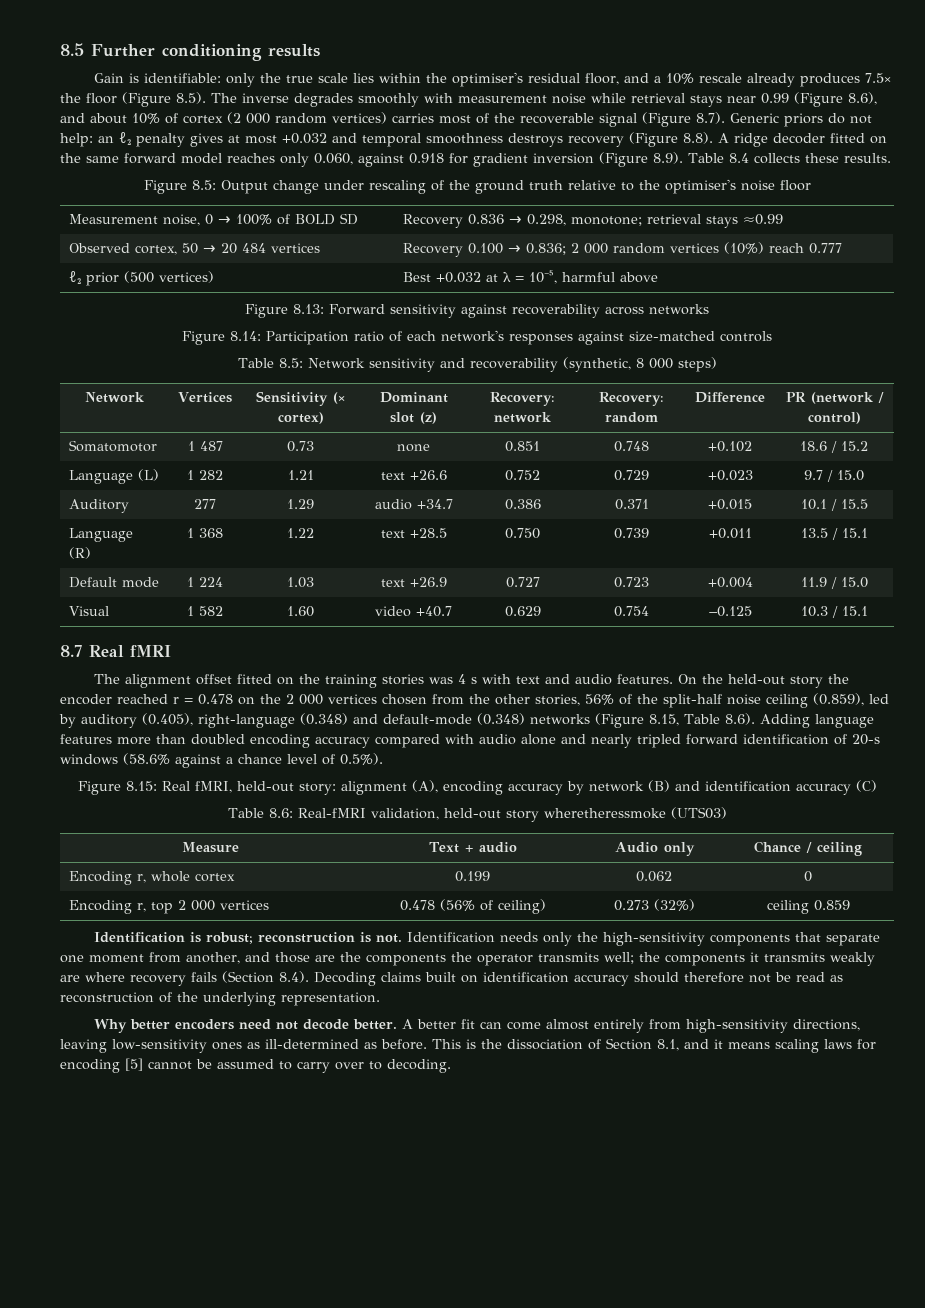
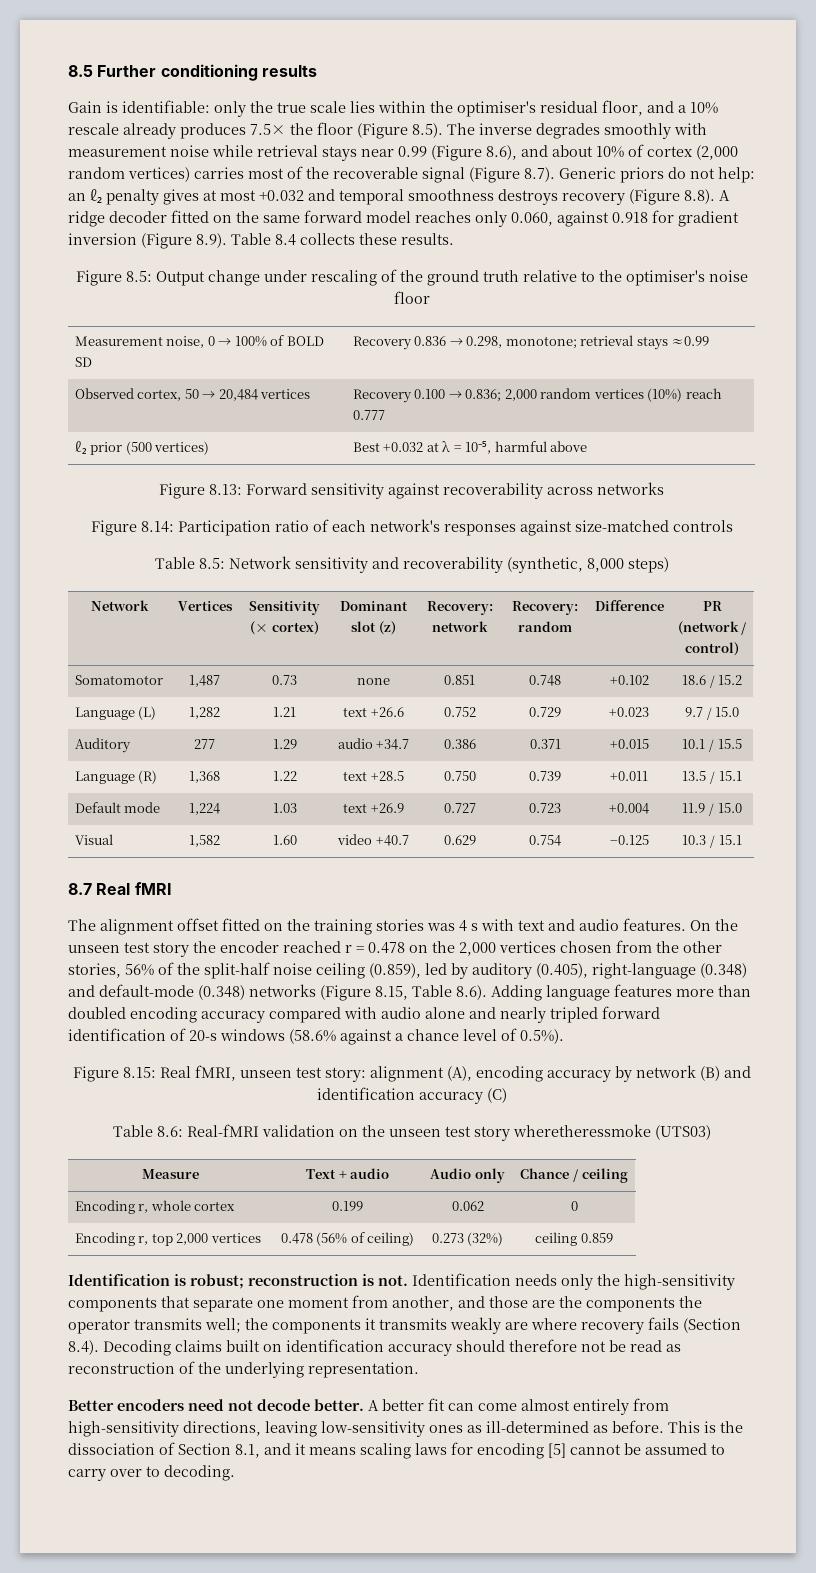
- only the true scale lies within the optimiser's residual floor, and a 10% rescale already produces 7.5× the floor (Figure 8.5). The inverse degrades smoothly with measurement noise while retrieval stays near 0.99 (Figure 8.6), and about 10% of cortex (2 000 random vertices) carries most of the recoverable signal (Figure 8.7). Generic priors do not help:
+ only the true scale lies within the optimiser's residual floor, and a 10% rescale already produces 7.5× the floor (Figure 8.5). The inverse degrades smoothly with measurement noise while retrieval stays near 0.99 (Figure 8.6), and about 10% of cortex (2,000 random vertices) carries most of the recoverable signal (Figure 8.7). Generic priors do not help:
- Observed cortex, 50 → 20 484 vertices | Recovery 0.100 → 0.836; 2 000 random vertices (10%) reach 0.777
+ Observed cortex, 50 → 20,484 vertices | Recovery 0.100 → 0.836; 2,000 random vertices (10%) reach 0.777
- Table 8.5: Network sensitivity and recoverability (synthetic, 8 000 steps)
+ Table 8.5: Network sensitivity and recoverability (synthetic, 8,000 steps)
- Somatomotor | 1 487 | 0.73 | none | 0.851 | 0.748 | +0.102 | 18.6 / 15.2
+ Somatomotor | 1,487 | 0.73 | none | 0.851 | 0.748 | +0.102 | 18.6 / 15.2
- Language (L) | 1 282 | 1.21 | text +26.6 | 0.752 | 0.729 | +0.023 | 9.7 / 15.0
+ Language (L) | 1,282 | 1.21 | text +26.6 | 0.752 | 0.729 | +0.023 | 9.7 / 15.0
- Language (R) | 1 368 | 1.22 | text +28.5 | 0.750 | 0.739 | +0.011 | 13.5 / 15.1
+ Language (R) | 1,368 | 1.22 | text +28.5 | 0.750 | 0.739 | +0.011 | 13.5 / 15.1
- Default mode | 1 224 | 1.03 | text +26.9 | 0.727 | 0.723 | +0.004 | 11.9 / 15.0
+ Default mode | 1,224 | 1.03 | text +26.9 | 0.727 | 0.723 | +0.004 | 11.9 / 15.0
- Visual | 1 582 | 1.60 | video +40.7 | 0.629 | 0.754 | −0.125 | 10.3 / 15.1
+ Visual | 1,582 | 1.60 | video +40.7 | 0.629 | 0.754 | −0.125 | 10.3 / 15.1
- On the held-out story the encoder reached r = 0.478 on the 2 000 vertices chosen from the other stories, 56% of the split-half noise ceiling (0.859), led by auditory (0.405), right-language (0.348) and default-mode (0.348) networks (Figure 8.15, Table 8.6). Adding language features more than doubled encoding accuracy compared with audio alone and nearly tripled forward identification of 20-s windows (58.6% against a chance level of 0.5%).
+ On the unseen test story the encoder reached r = 0.478 on the 2,000 vertices chosen from the other stories, 56% of the split-half noise ceiling (0.859), led by auditory (0.405), right-language (0.348) and default-mode (0.348) networks (Figure 8.15, Table 8.6). Adding language features more than doubled encoding accuracy compared with audio alone and nearly tripled forward identification of 20-s windows (58.6% against a chance level of 0.5%).
- Figure 8.15: Real fMRI, held-out story: alignment (A), encoding accuracy by network (B) and identification accuracy (C)
+ Figure 8.15: Real fMRI, unseen test story: alignment (A), encoding accuracy by network (B) and identification accuracy (C)
- Table 8.6: Real-fMRI validation, held-out story wheretheressmoke (UTS03)
+ Table 8.6: Real-fMRI validation on the unseen test story wheretheressmoke (UTS03)
- Encoding r, top 2 000 vertices | 0.478 (56% of ceiling) | 0.273 (32%) | ceiling 0.859
+ Encoding r, top 2,000 vertices | 0.478 (56% of ceiling) | 0.273 (32%) | ceiling 0.859
- Why better encoders need not decode better.
+ Better encoders need not decode better.

